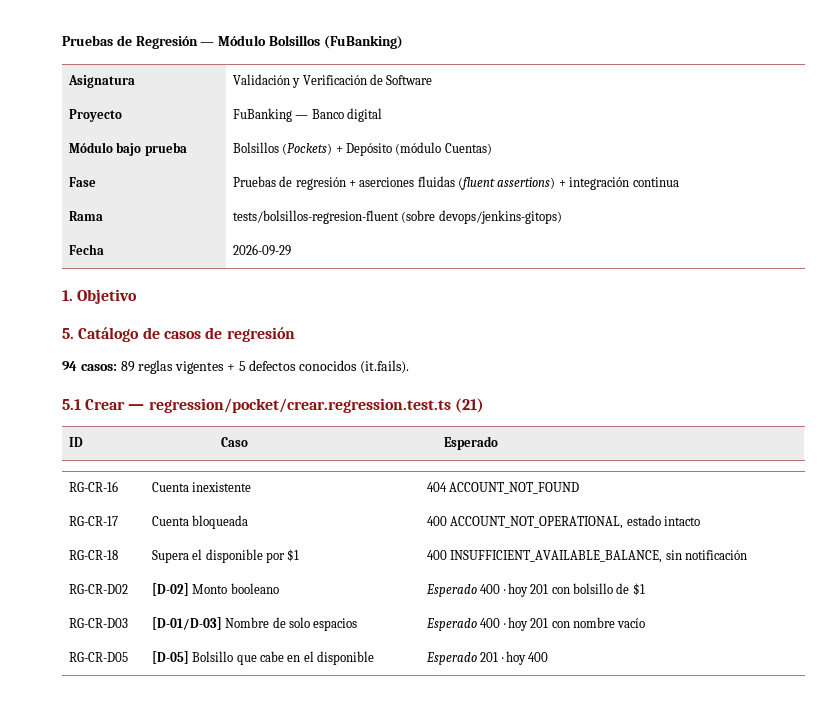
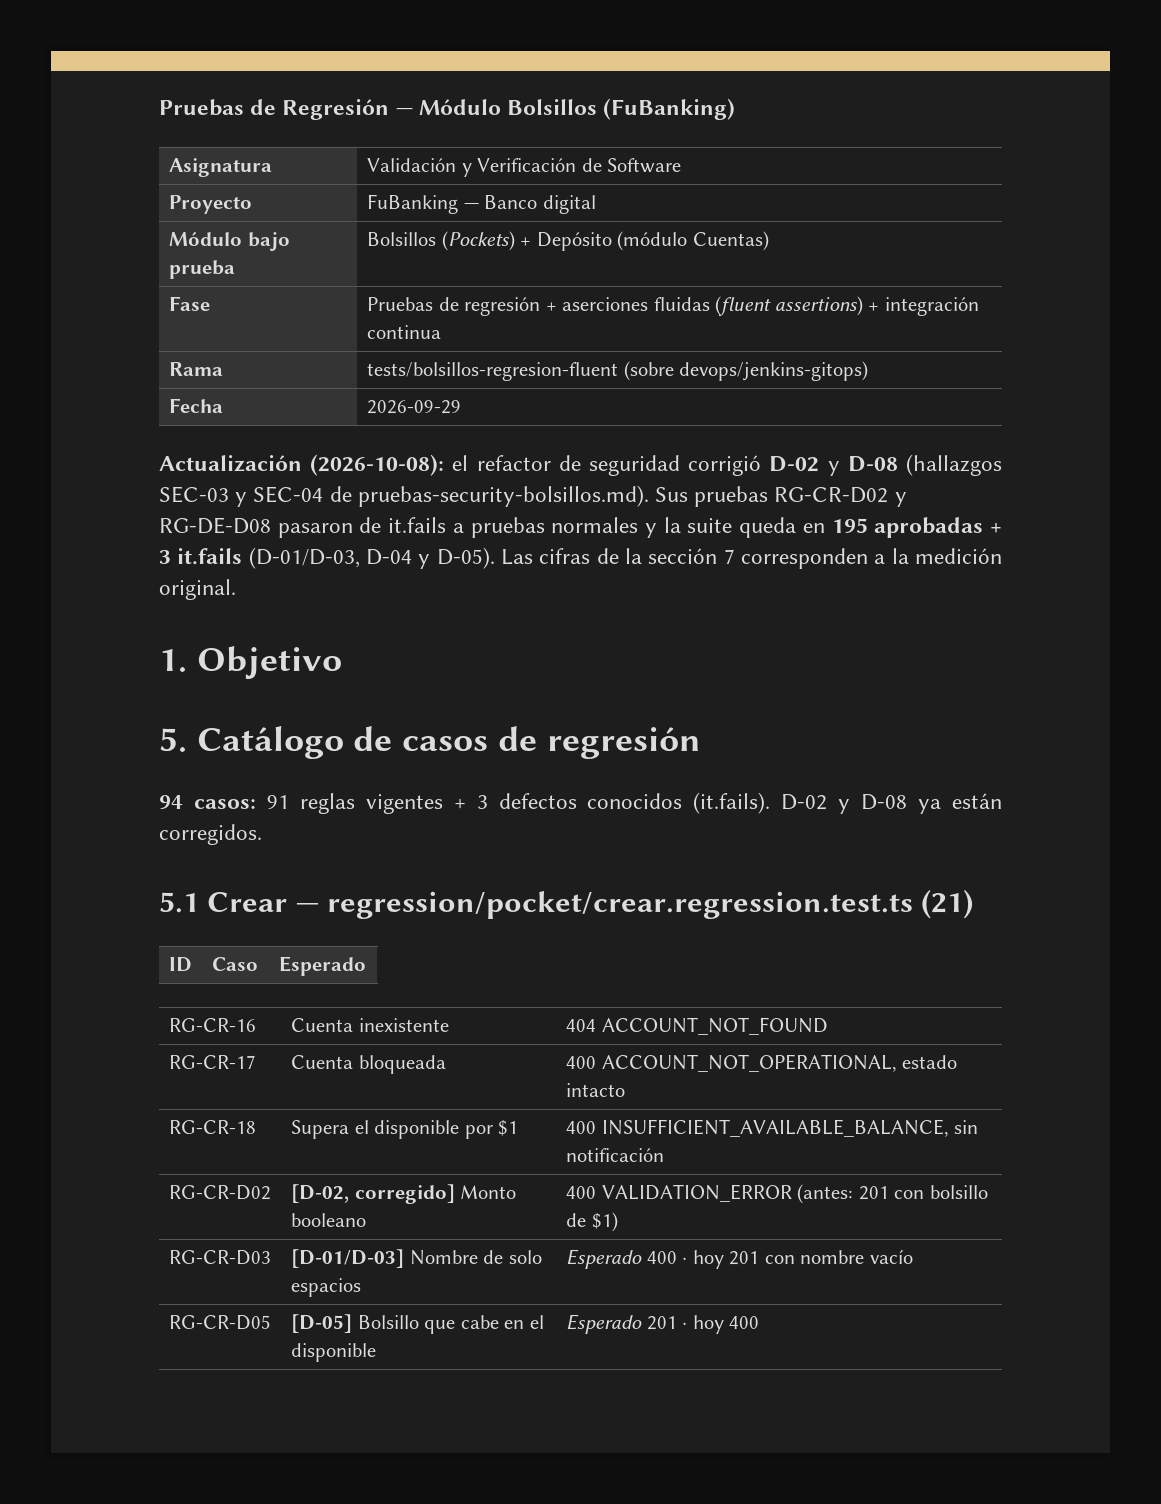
+ Actualización (2026-10-08): el refactor de seguridad corrigió D-02 y D-08 (hallazgos SEC-03 y SEC-04 de pruebas-security-bolsillos.md). Sus pruebas RG-CR-D02 y RG-DE-D08 pasaron de it.fails a pruebas normales y la suite queda en 195 aprobadas + 3 it.fails (D-01/D-03, D-04 y D-05). Las cifras de la sección 7 corresponden a la medición original.
- 94 casos: 89 reglas vigentes + 5 defectos conocidos (it.fails).
+ 94 casos: 91 reglas vigentes + 3 defectos conocidos (it.fails). D-02 y D-08 ya están corregidos.
- RG-CR-D02 | [D-02] Monto booleano | Esperado 400 · hoy 201 con bolsillo de $1
+ RG-CR-D02 | [D-02, corregido] Monto booleano | 400 VALIDATION_ERROR (antes: 201 con bolsillo de $1)

